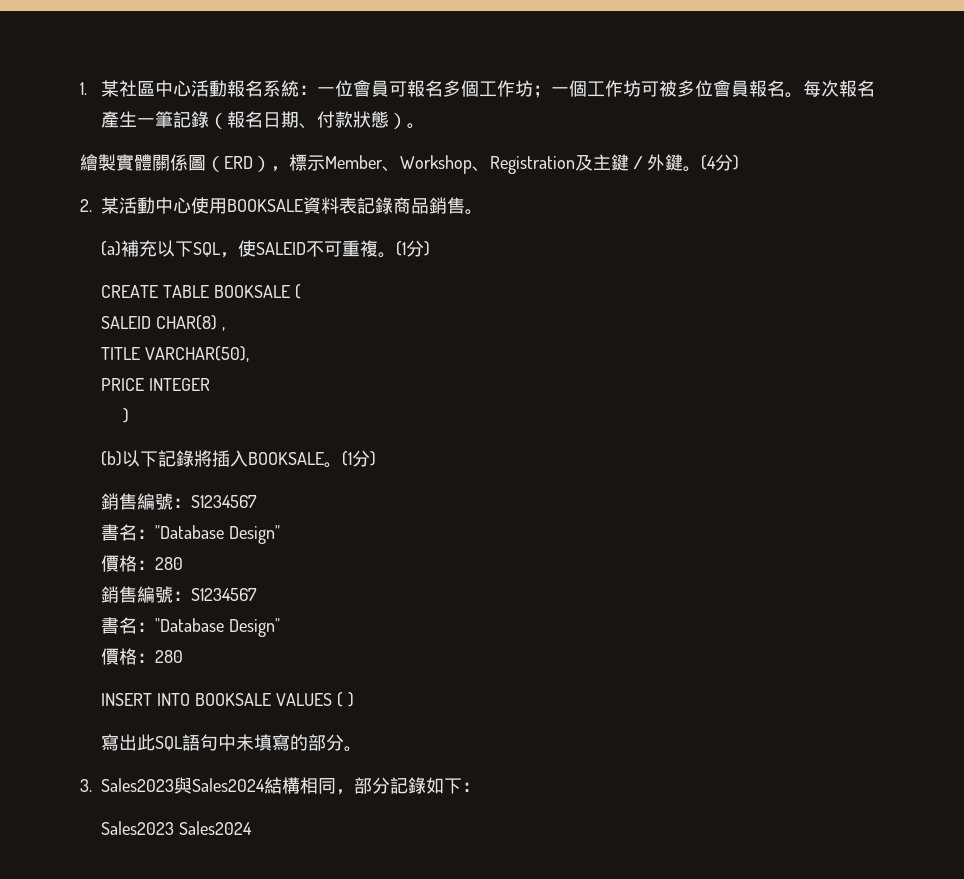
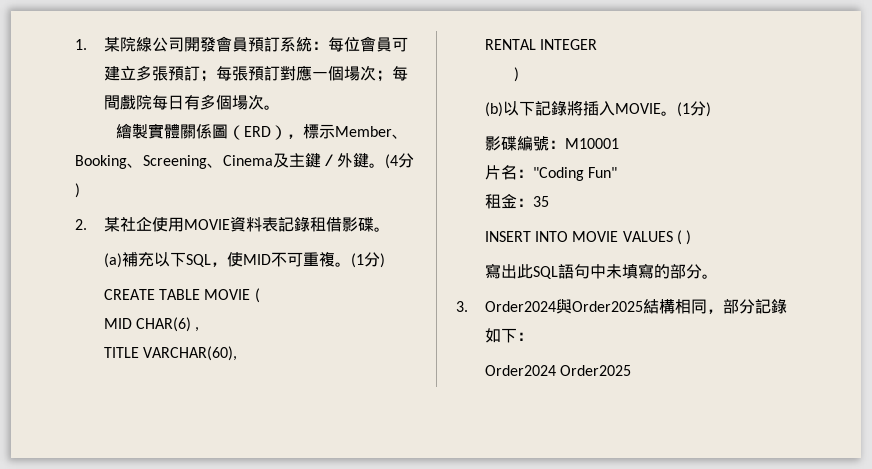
- 1.某社區中心活動報名系統：一位會員可報名多個工作坊；一個工作坊可被多位會員報名。每次報名產生一筆記錄（報名日期、付款狀態）。
+ 1.某院線公司開發會員預訂系統：每位會員可建立多張預訂；每張預訂對應一個場次；每間戲院每日有多個場次。
- 繪製實體關係圖（ERD），標示Member、Workshop、Registration及主鍵／外鍵。
+ 繪製實體關係圖（ERD），標示Member、Booking、Screening、Cinema及主鍵／外鍵。
- 2.某活動中心使用BOOKSALE資料表記錄商品銷售。
+ 2.某社企使用MOVIE資料表記錄租借影碟。
- (a)補充以下SQL，使SALEID不可重複。
+ (a)補充以下SQL，使MID不可重複。
- CREATE TABLE BOOKSALE (
+ CREATE TABLE MOVIE (
- SALEID CHAR(8) ,
+ MID CHAR(6) ,
- TITLE VARCHAR(50),
- PRICE INTEGER
+ TITLE VARCHAR(60),
+ RENTAL INTEGER
- (b)以下記錄將插入BOOKSALE。(1分)
- 銷售編號：S1234567
- 書名："Database Design"
- 價格：280
- 銷售編號：S1234567
- 書名："Database Design"
- 價格：280
+ (b)以下記錄將插入MOVIE。(1分)
+ 影碟編號：M10001
+ 片名："Coding Fun"
+ 租金：35
- INSERT INTO BOOKSALE VALUES ( )
+ INSERT INTO MOVIE VALUES ( )
- 3. Sales2023與Sales2024結構相同，部分記錄如下：
+ 3. Order2024與Order2025結構相同，部分記錄如下：
- Sales2023 Sales2024
+ Order2024 Order2025

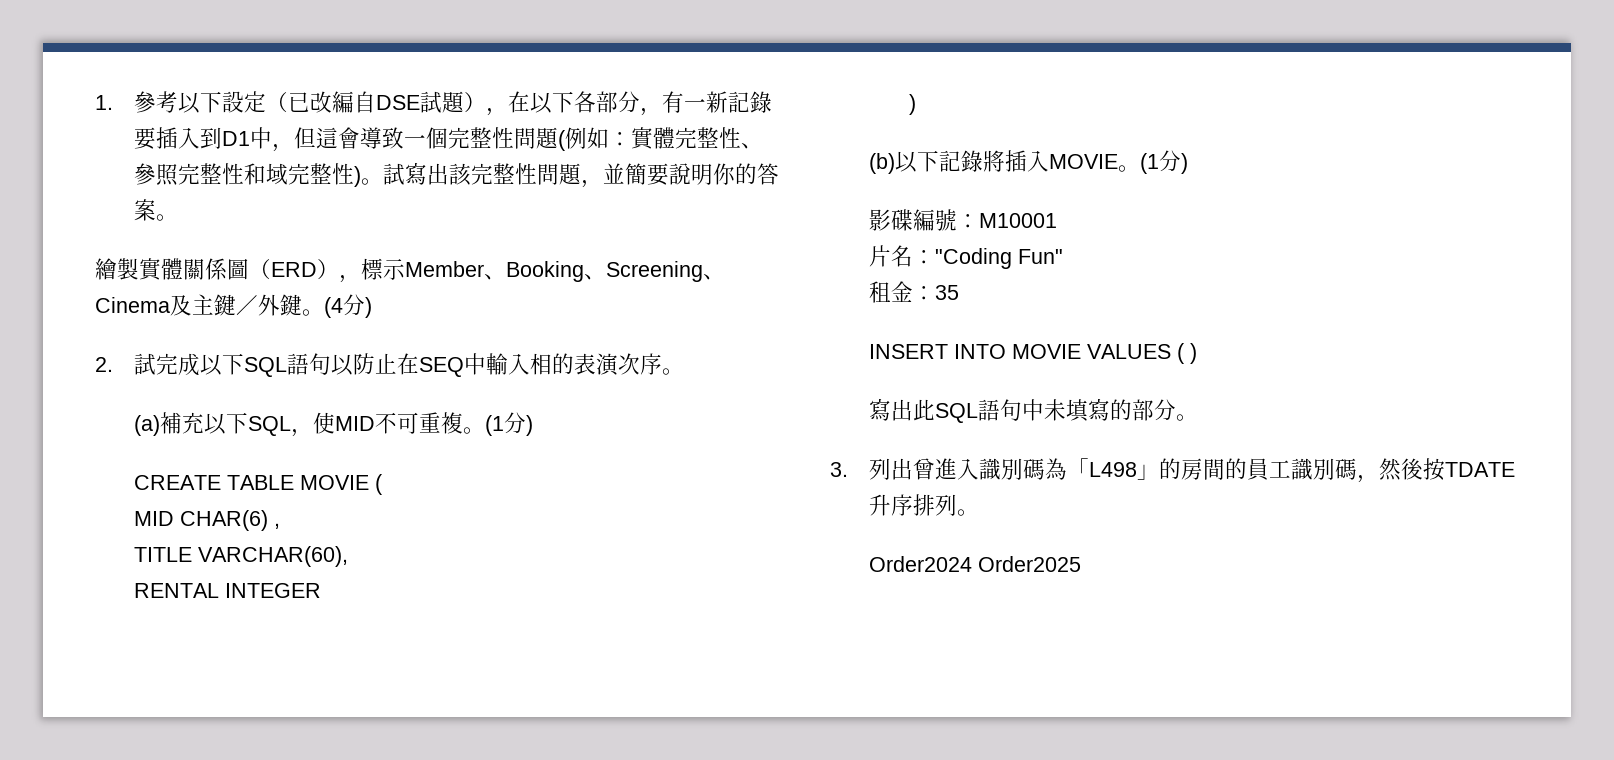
- 1.某院線公司開發會員預訂系統：每位會員可建立多張預訂；每張預訂對應一個場次；每間戲院每日有多個場次。
+ 1.參考以下設定（已改編自DSE試題），在以下各部分，有一新記錄要插入到D1中，但這會導致一個完整性問題(例如：實體完整性、參照完整性和域完整性)。試寫出該完整性問題，並簡要說明你的答案。
- 2.某社企使用MOVIE資料表記錄租借影碟。
+ 2.試完成以下SQL語句以防止在SEQ中輸入相的表演次序。
- 3. Order2024與Order2025結構相同，部分記錄如下：
+ 3.列出曾進入識別碼為「L498」的房間的員工識別碼，然後按TDATE升序排列。

